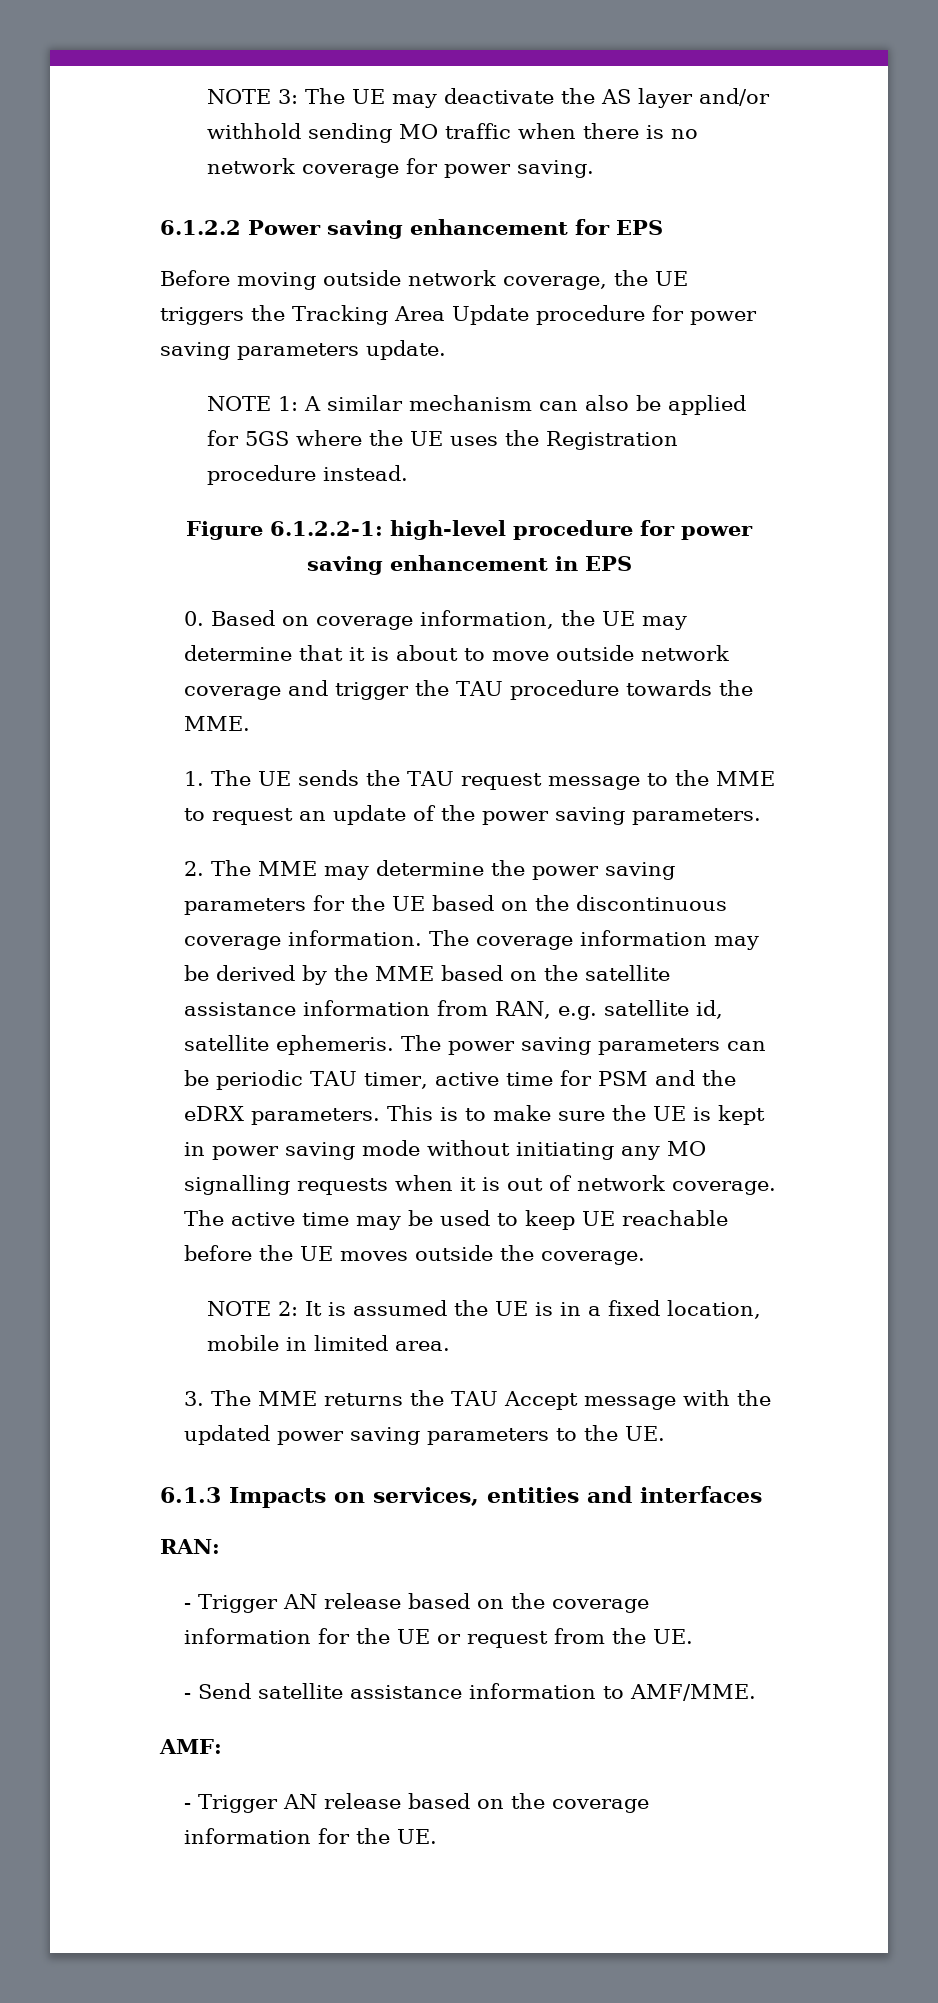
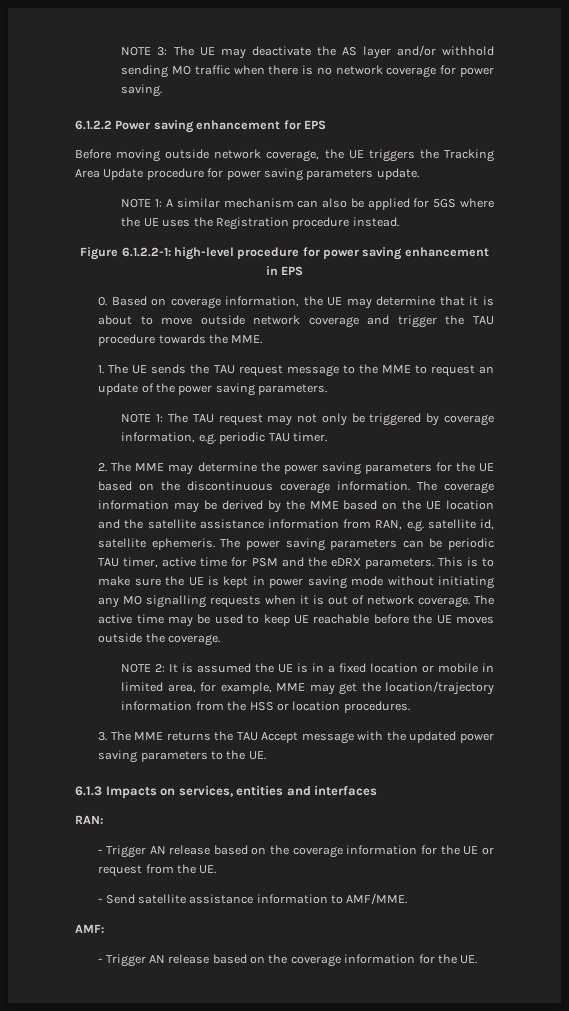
+ NOTE 1: The TAU request may not only be triggered by coverage information, e.g. periodic TAU timer.
- The coverage information may be derived by the MME based on the satellite assistance information from RAN, e.g. satellite id, satellite ephemeris.
+ The coverage information may be derived by the MME based on the UE location and the satellite assistance information from RAN, e.g. satellite id, satellite ephemeris.
- NOTE 2: It is assumed the UE is in a fixed location, mobile in limited area.
+ NOTE 2: It is assumed the UE is in a fixed location or mobile in limited area, for example, MME may get the location/trajectory information from the HSS or location procedures.

